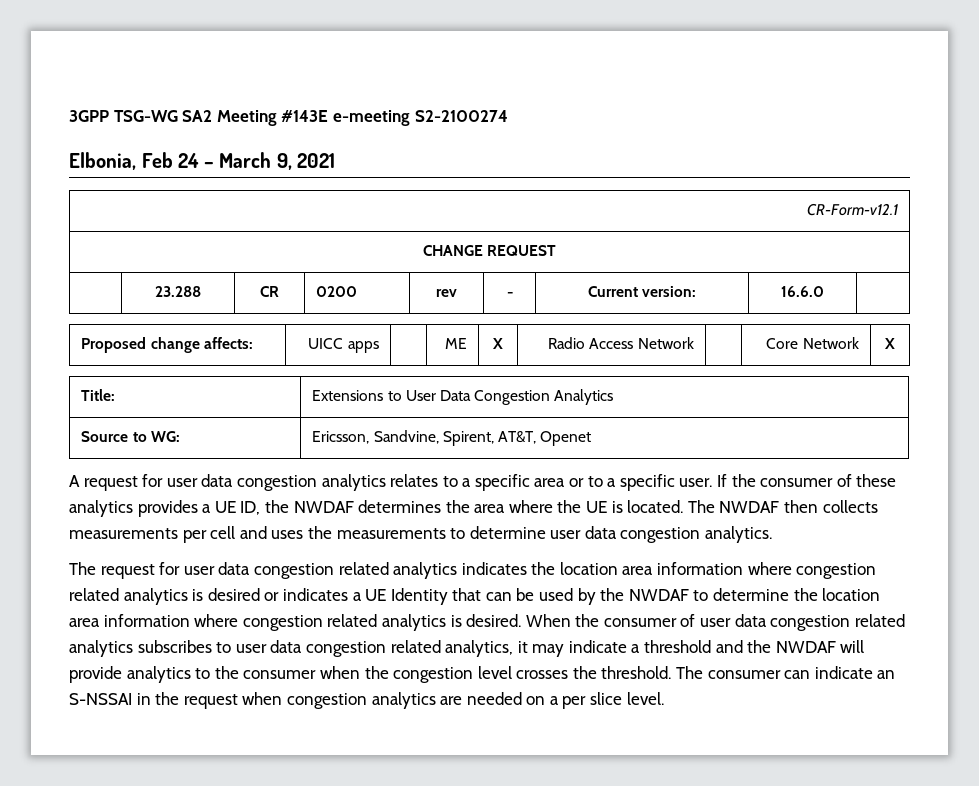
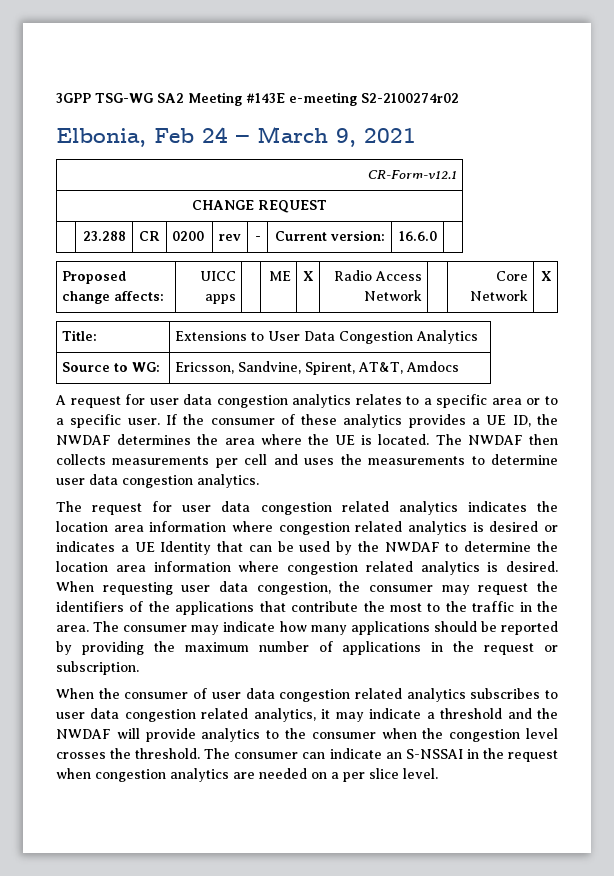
- 3GPP TSG-WG SA2 Meeting #143E e-meeting S2-2100274
+ 3GPP TSG-WG SA2 Meeting #143E e-meeting S2-2100274r02
- Source to WG: | Ericsson, Sandvine, Spirent, AT&T, Openet
+ Source to WG: | Ericsson, Sandvine, Spirent, AT&T, Amdocs
+ When requesting user data congestion, the consumer may request the identifiers of the applications that contribute the most to the traffic in the area. The consumer may indicate how many applications should be reported by providing the maximum number of applications in the request or subscription.

